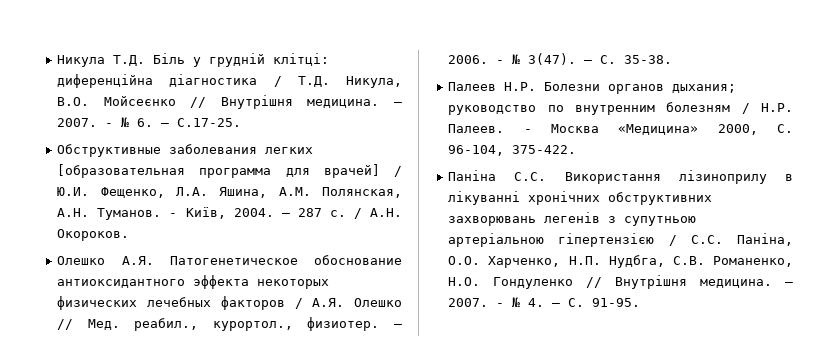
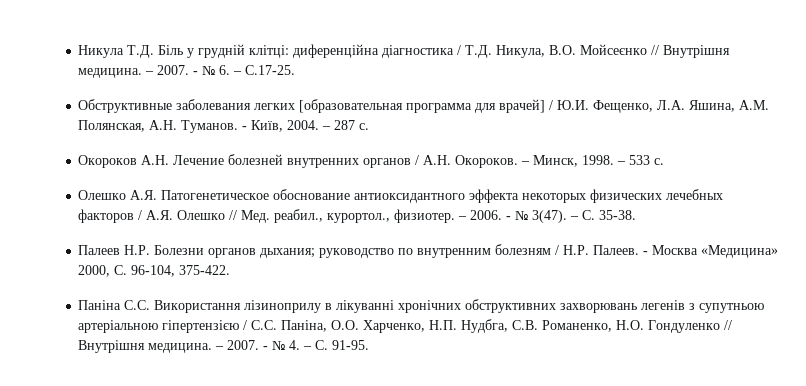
- – 287 с. / А.Н. Окороков.
+ – 287 с.
+ Окороков А.Н. Лечение болезней внутренних органов / А.Н. Окороков. – Минск, 1998. – 533 с.

